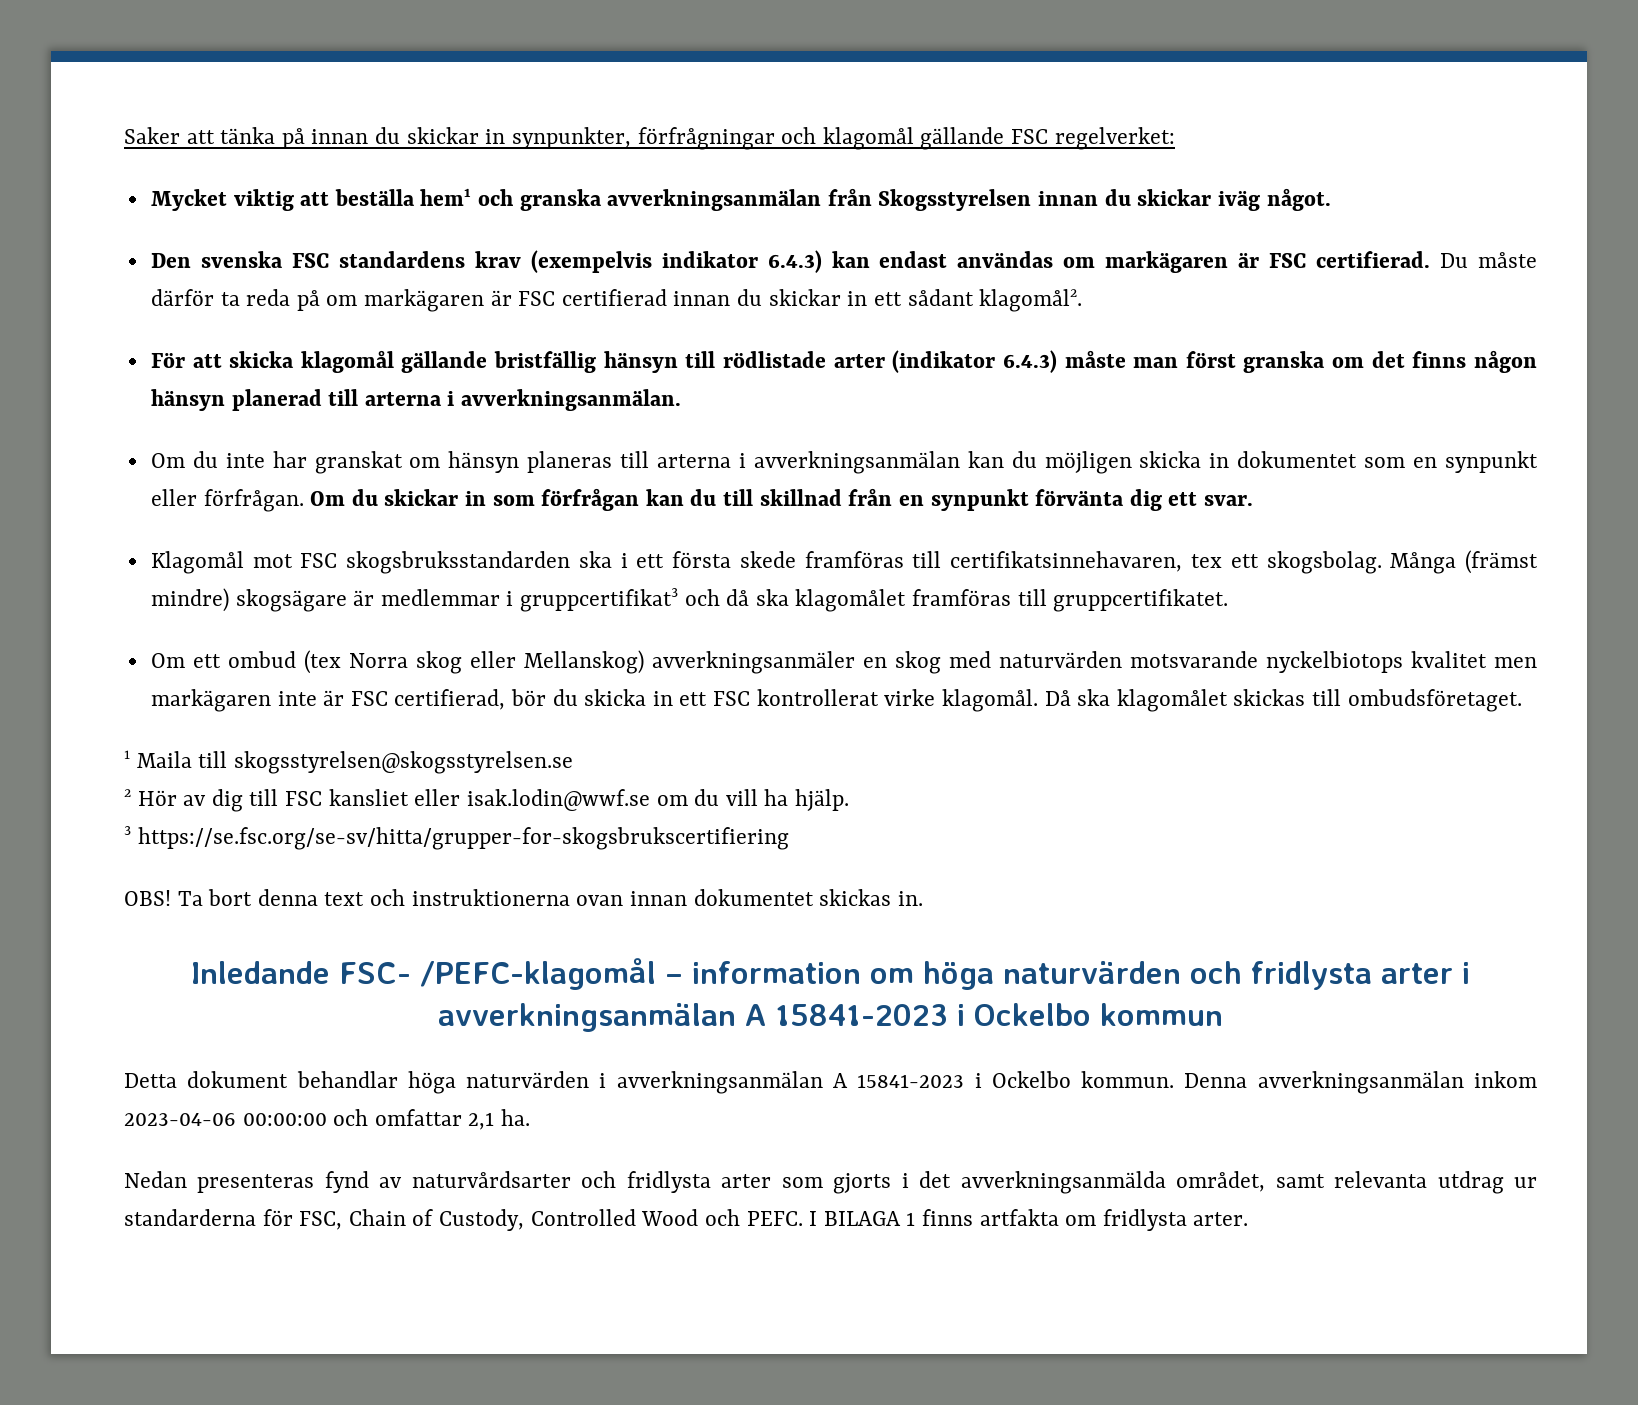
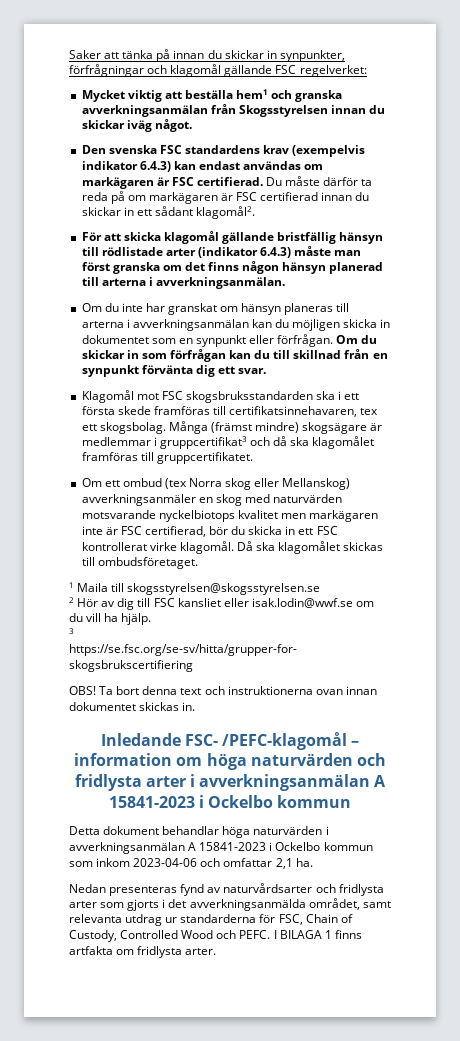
- Detta dokument behandlar höga naturvärden i avverkningsanmälan A 15841-2023 i Ockelbo kommun. Denna avverkningsanmälan inkom 2023-04-06 00:00:00 och omfattar 2,1 ha.
+ Detta dokument behandlar höga naturvärden i avverkningsanmälan A 15841-2023 i Ockelbo kommun som inkom 2023-04-06 och omfattar 2,1 ha.

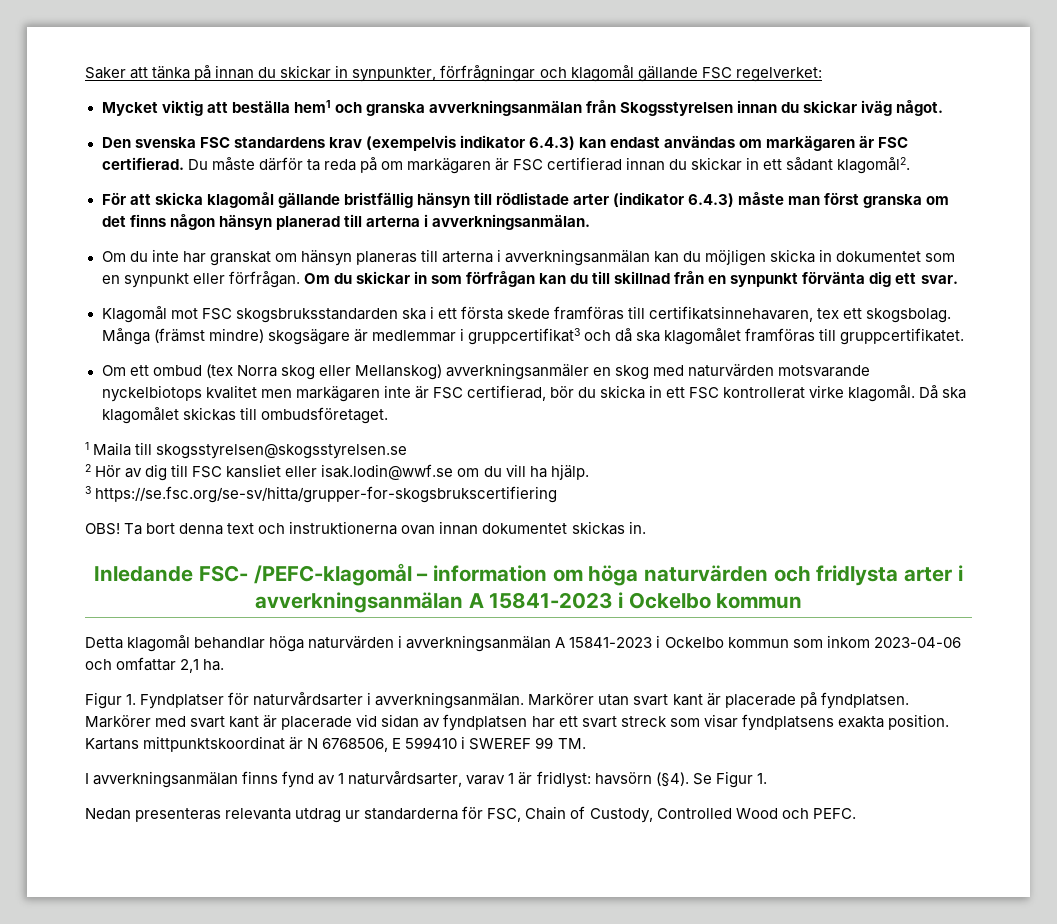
- Detta dokument behandlar höga naturvärden i avverkningsanmälan A 15841-2023 i Ockelbo kommun som inkom 2023-04-06 och omfattar 2,1 ha.
+ Detta klagomål behandlar höga naturvärden i avverkningsanmälan A 15841-2023 i Ockelbo kommun som inkom 2023-04-06 och omfattar 2,1 ha.
- Nedan presenteras fynd av naturvårdsarter och fridlysta arter som gjorts i det avverkningsanmälda området, samt relevanta utdrag ur standarderna för FSC, Chain of Custody, Controlled Wood och PEFC. I BILAGA 1 finns artfakta om fridlysta arter.
+ Figur 1. Fyndplatser för naturvårdsarter i avverkningsanmälan. Markörer utan svart kant är placerade på fyndplatsen. Markörer med svart kant är placerade vid sidan av fyndplatsen har ett svart streck som visar fyndplatsens exakta position. Kartans mittpunktskoordinat är N 6768506, E 599410 i SWEREF 99 TM.
+ I avverkningsanmälan finns fynd av 1 naturvårdsarter, varav 1 är fridlyst: havsörn (§4). Se Figur 1.
+ Nedan presenteras relevanta utdrag ur standarderna för FSC, Chain of Custody, Controlled Wood och PEFC.

